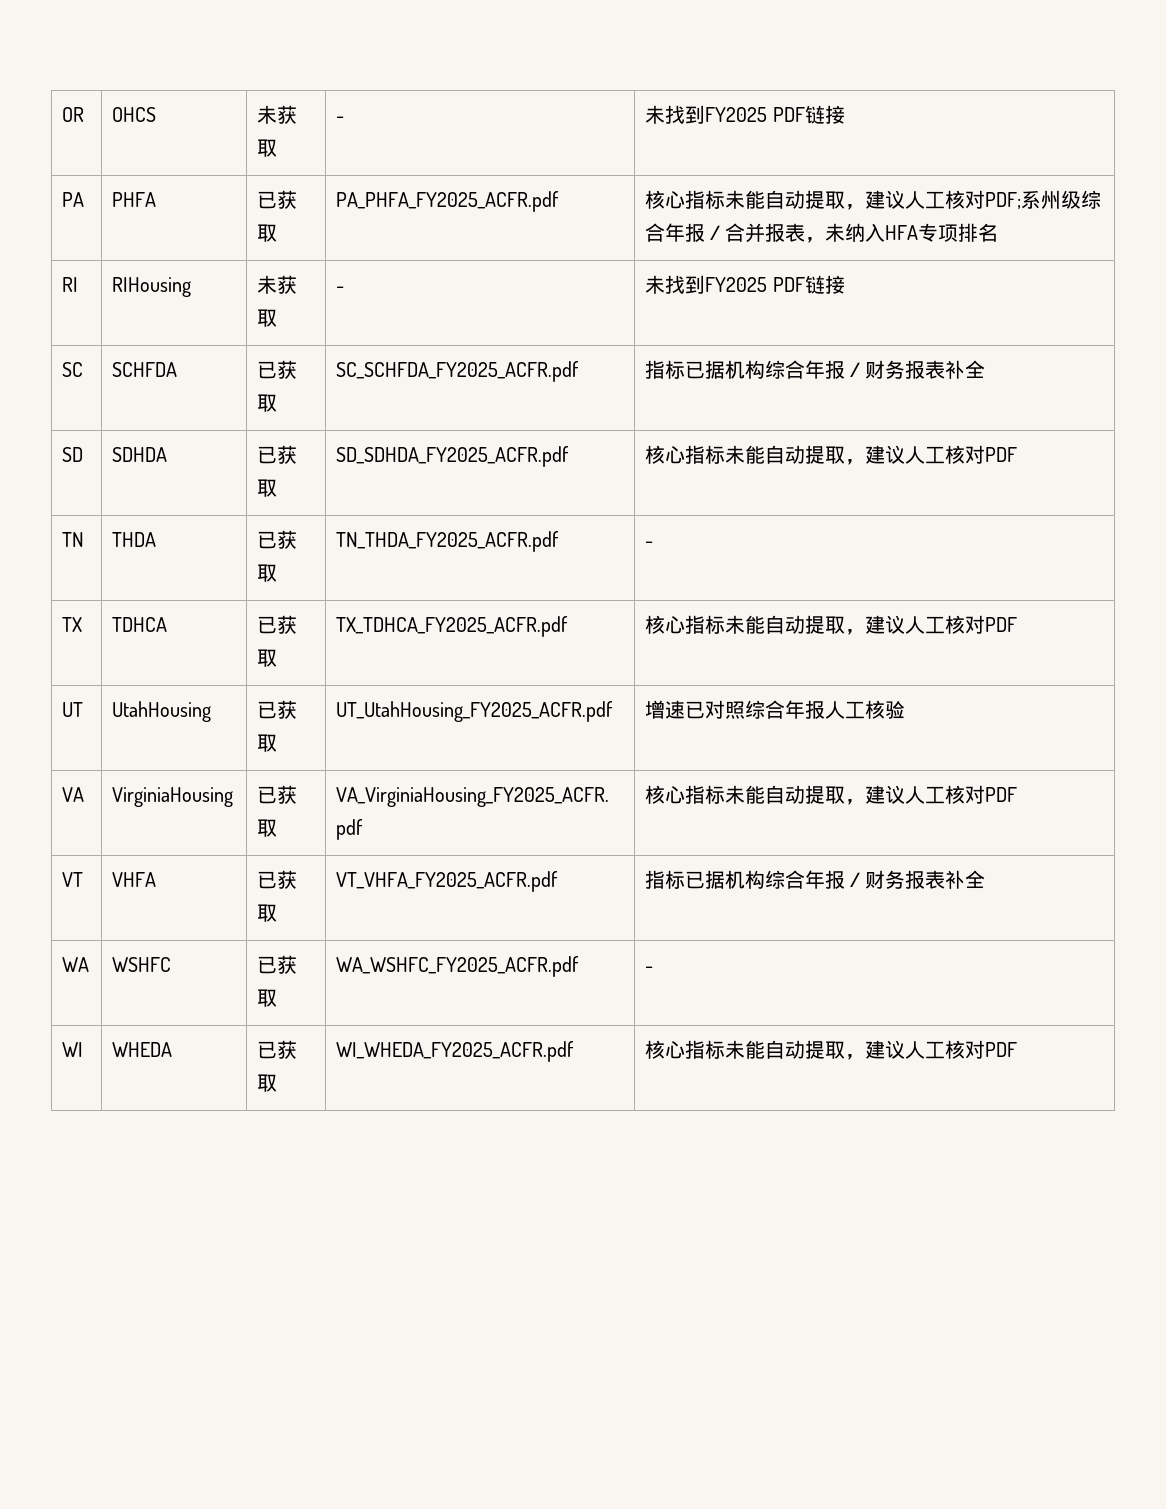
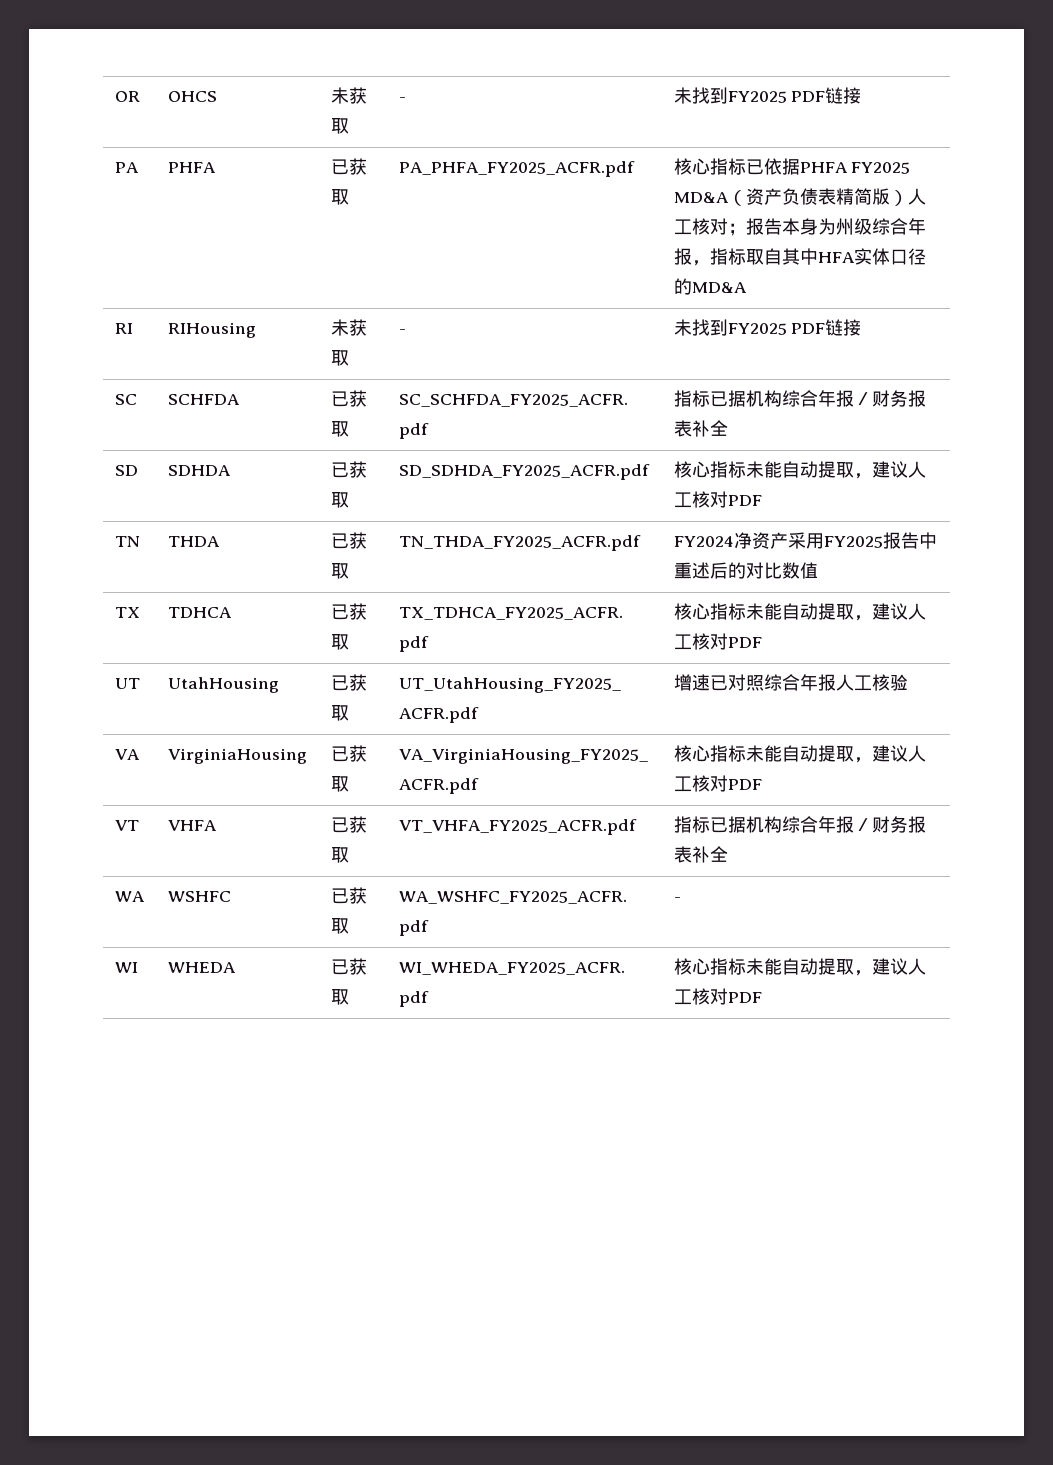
- PA | PHFA | 已获取 | PA_PHFA_FY2025_ACFR.pdf | 核心指标未能自动提取，建议人工核对PDF;系州级综合年报／合并报表，未纳入HFA专项排名
+ PA | PHFA | 已获取 | PA_PHFA_FY2025_ACFR.pdf | 核心指标已依据PHFA FY2025 MD&A（资产负债表精简版）人工核对；报告本身为州级综合年报，指标取自其中HFA实体口径的MD&A
- TN | THDA | 已获取 | TN_THDA_FY2025_ACFR.pdf | -
+ TN | THDA | 已获取 | TN_THDA_FY2025_ACFR.pdf | FY2024净资产采用FY2025报告中重述后的对比数值

